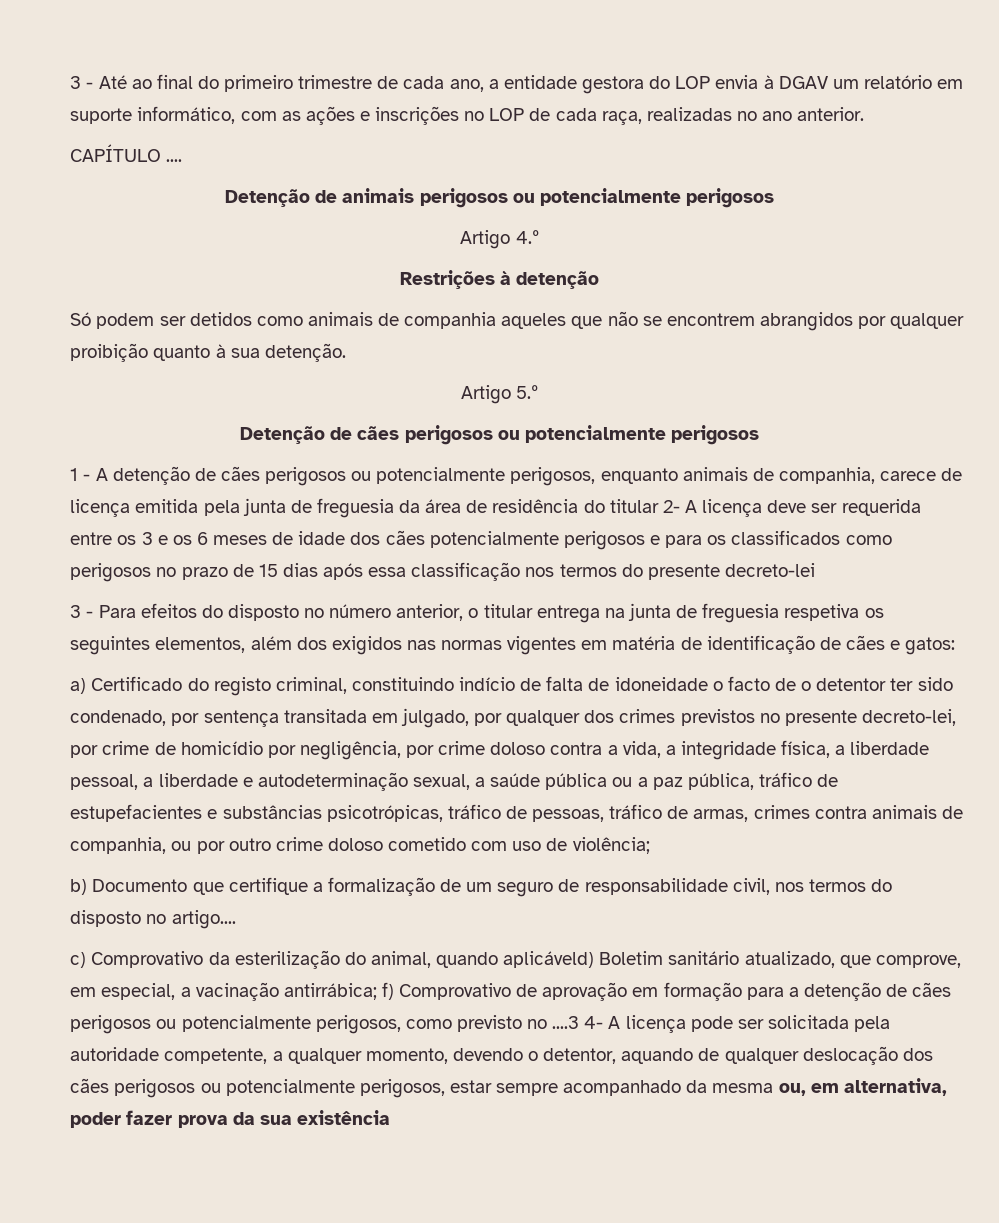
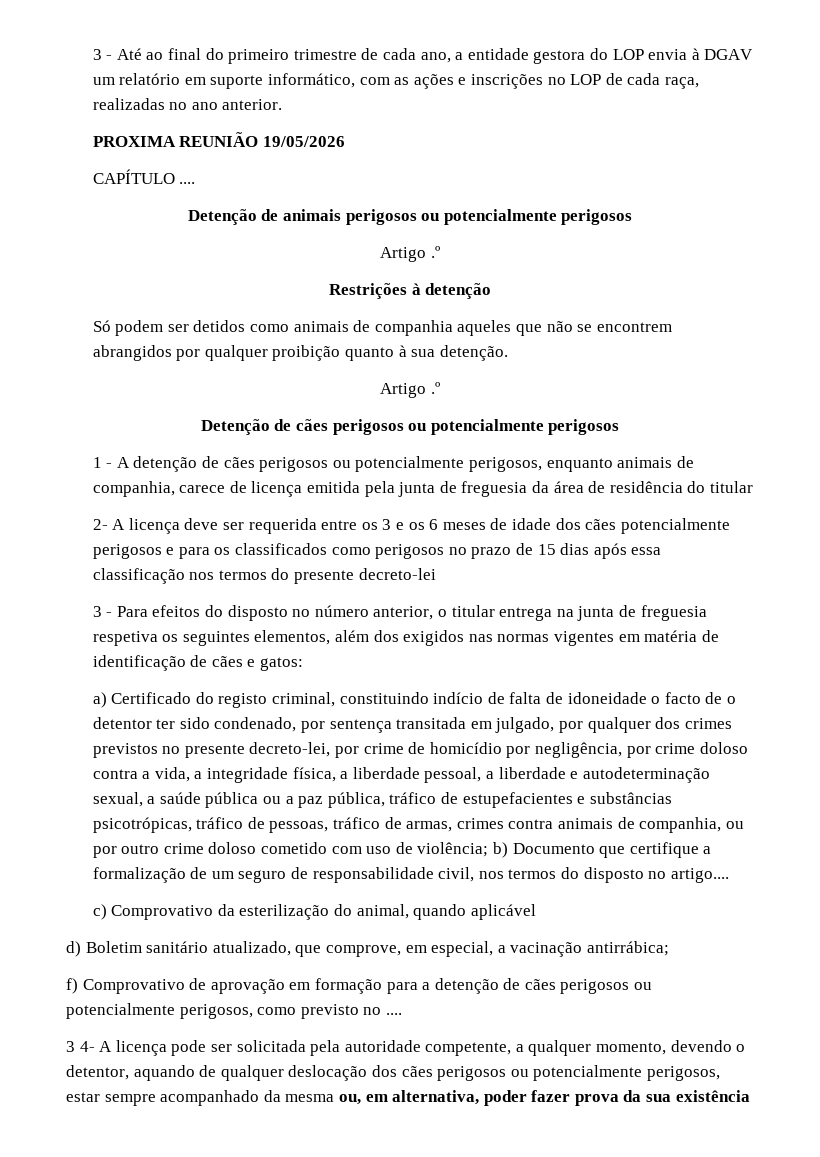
+ PROXIMA REUNIÃO 19/05/2026
  Detenção de animais perigosos ou potencialmente perigosos
- Artigo 4.º
+ Artigo .º
  Só podem ser detidos como animais de companhia aqueles que não se encontrem abrangidos por qualquer proibição quanto à sua detenção.
- Artigo 5.º
+ Artigo .º
- 1 - A detenção de cães perigosos ou potencialmente perigosos, enquanto animais de companhia, carece de licença emitida pela junta de freguesia da área de residência do titular 2- A licença deve ser requerida entre os 3 e os 6 meses de idade dos cães potencialmente perigosos e para os classificados como perigosos no prazo de 15 dias após essa classificação nos termos do presente decreto-lei
+ 1 - A detenção de cães perigosos ou potencialmente perigosos, enquanto animais de companhia, carece de licença emitida pela junta de freguesia da área de residência do titular
+ 2- A licença deve ser requerida entre os 3 e os 6 meses de idade dos cães potencialmente perigosos e para os classificados como perigosos no prazo de 15 dias após essa classificação nos termos do presente decreto-lei
- a) Certificado do registo criminal, constituindo indício de falta de idoneidade o facto de o detentor ter sido condenado, por sentença transitada em julgado, por qualquer dos crimes previstos no presente decreto-lei, por crime de homicídio por negligência, por crime doloso contra a vida, a integridade física, a liberdade pessoal, a liberdade e autodeterminação sexual, a saúde pública ou a paz pública, tráfico de estupefacientes e substâncias psicotrópicas, tráfico de pessoas, tráfico de armas, crimes contra animais de companhia, ou por outro crime doloso cometido com uso de violência;
- b) Documento que certifique a formalização de um seguro de responsabilidade civil, nos termos do disposto no artigo....
+ a) Certificado do registo criminal, constituindo indício de falta de idoneidade o facto de o detentor ter sido condenado, por sentença transitada em julgado, por qualquer dos crimes previstos no presente decreto-lei, por crime de homicídio por negligência, por crime doloso contra a vida, a integridade física, a liberdade pessoal, a liberdade e autodeterminação sexual, a saúde pública ou a paz pública, tráfico de estupefacientes e substâncias psicotrópicas, tráfico de pessoas, tráfico de armas, crimes contra animais de companhia, ou por outro crime doloso cometido com uso de violência; b) Documento que certifique a formalização de um seguro de responsabilidade civil, nos termos do disposto no artigo....
- c) Comprovativo da esterilização do animal, quando aplicáveld) Boletim sanitário atualizado, que comprove, em especial, a vacinação antirrábica; f) Comprovativo de aprovação em formação para a detenção de cães perigosos ou potencialmente perigosos, como previsto no ....3 4- A licença pode ser solicitada pela autoridade competente, a qualquer momento, devendo o detentor, aquando de qualquer deslocação dos cães perigosos ou potencialmente perigosos, estar sempre acompanhado da mesma ou, em alternativa, poder fazer prova da sua existência
+ c) Comprovativo da esterilização do animal, quando aplicável
+ d) Boletim sanitário atualizado, que comprove, em especial, a vacinação antirrábica;
+ f) Comprovativo de aprovação em formação para a detenção de cães perigosos ou potencialmente perigosos, como previsto no ....
+ 3 4- A licença pode ser solicitada pela autoridade competente, a qualquer momento, devendo o detentor, aquando de qualquer deslocação dos cães perigosos ou potencialmente perigosos, estar sempre acompanhado da mesma ou, em alternativa, poder fazer prova da sua existência

